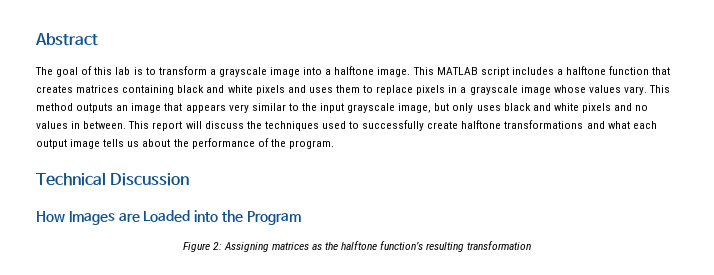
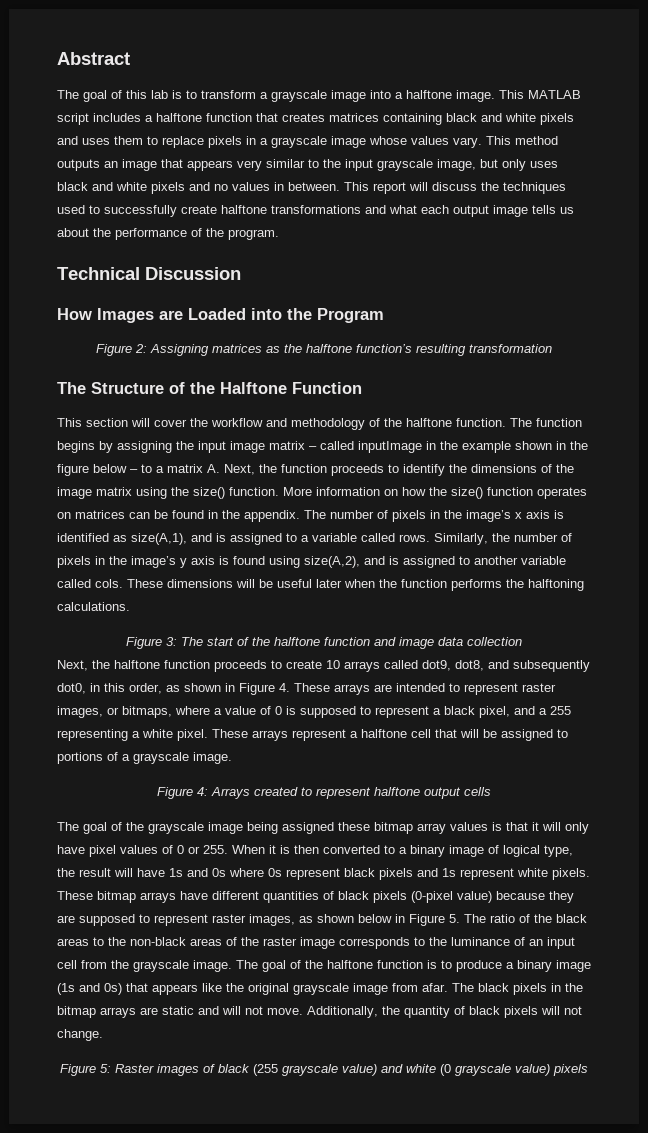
+ The Structure of the Halftone Function
+ This section will cover the workflow and methodology of the halftone function. The function begins by assigning the input image matrix – called inputImage in the example shown in the figure below – to a matrix A. Next, the function proceeds to identify the dimensions of the image matrix using the size() function. More information on how the size() function operates on matrices can be found in the appendix. The number of pixels in the image’s x axis is identified as size(A,1), and is assigned to a variable called rows. Similarly, the number of pixels in the image’s y axis is found using size(A,2), and is assigned to another variable called cols. These dimensions will be useful later when the function performs the halftoning calculations.
+ Figure 3: The start of the halftone function and image data collection
+ Next, the halftone function proceeds to create 10 arrays called dot9, dot8, and subsequently dot0, in this order, as shown in Figure 4. These arrays are intended to represent raster images, or bitmaps, where a value of 0 is supposed to represent a black pixel, and a 255 representing a white pixel. These arrays represent a halftone cell that will be assigned to portions of a grayscale image.
+ Figure 4: Arrays created to represent halftone output cells
+ The goal of the grayscale image being assigned these bitmap array values is that it will only have pixel values of 0 or 255. When it is then converted to a binary image of logical type, the result will have 1s and 0s where 0s represent black pixels and 1s represent white pixels. These bitmap arrays have different quantities of black pixels (0-pixel value) because they are supposed to represent raster images, as shown below in Figure 5. The ratio of the black areas to the non-black areas of the raster image corresponds to the luminance of an input cell from the grayscale image. The goal of the halftone function is to produce a binary image (1s and 0s) that appears like the original grayscale image from afar. The black pixels in the bitmap arrays are static and will not move. Additionally, the quantity of black pixels will not change.
+ Figure 5: Raster images of black (255 grayscale value) and white (0 grayscale value) pixels

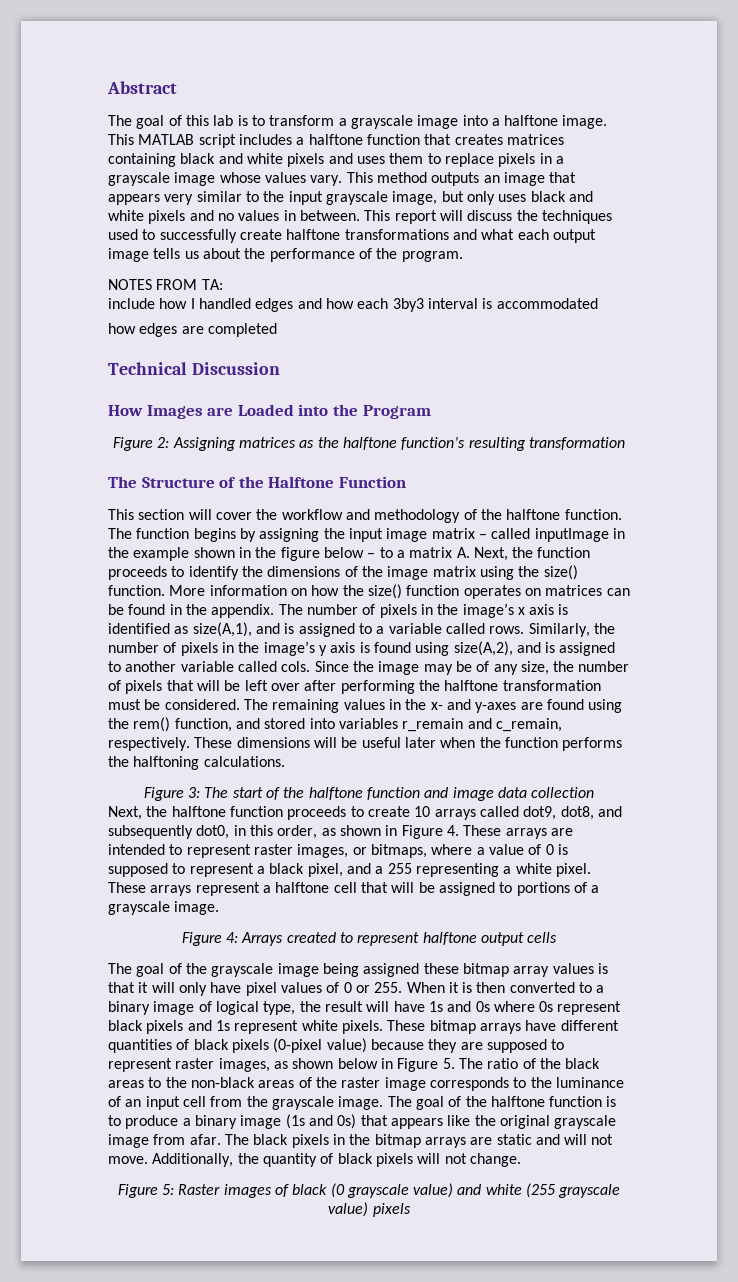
+ NOTES FROM TA:
+ include how I handled edges and how each 3by3 interval is accommodated
+ how edges are completed
+ Since the image may be of any size, the number of pixels that will be left over after performing the halftone transformation must be considered. The remaining values in the x- and y-axes are found using the rem() function, and stored into variables r_remain and c_remain, respectively.
- Figure 5: Raster images of black (255 grayscale value) and white (0 grayscale value) pixels
+ Figure 5: Raster images of black (0 grayscale value) and white (255 grayscale value) pixels

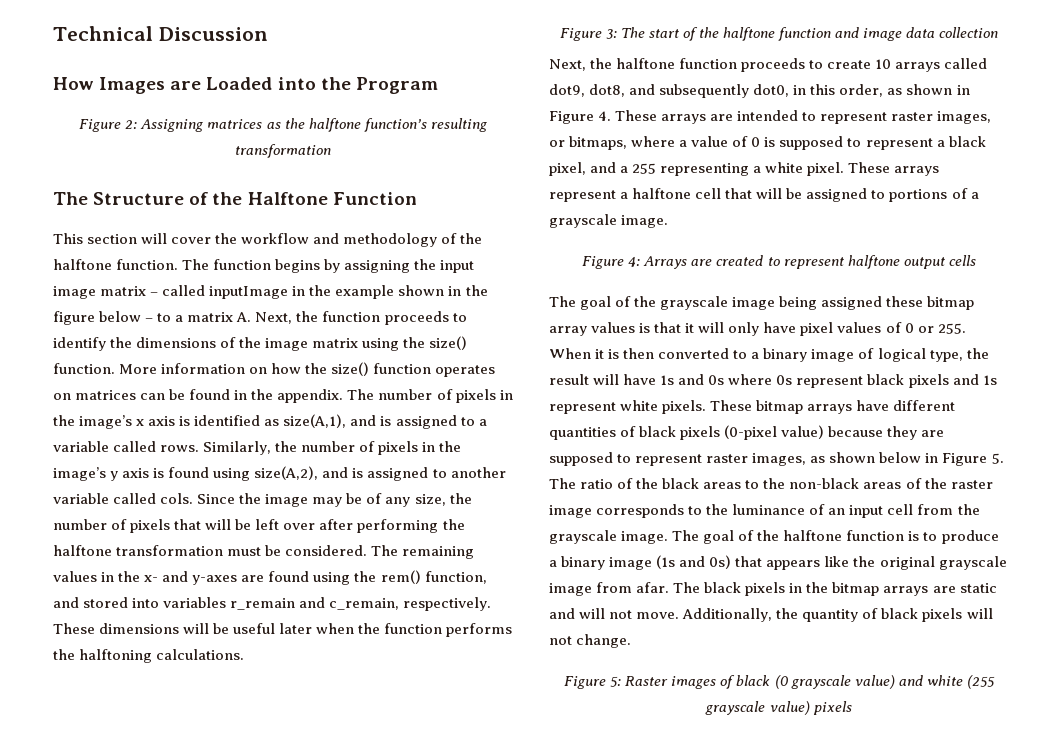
- Abstract
- The goal of this lab is to transform a grayscale image into a halftone image. This MATLAB script includes a halftone function that creates matrices containing black and white pixels and uses them to replace pixels in a grayscale image whose values vary. This method outputs an image that appears very similar to the input grayscale image, but only uses black and white pixels and no values in between. This report will discuss the techniques used to successfully create halftone transformations and what each output image tells us about the performance of the program.
- NOTES FROM TA:
- include how I handled edges and how each 3by3 interval is accommodated
- how edges are completed
- Figure 4: Arrays created to represent halftone output cells
+ Figure 4: Arrays are created to represent halftone output cells

